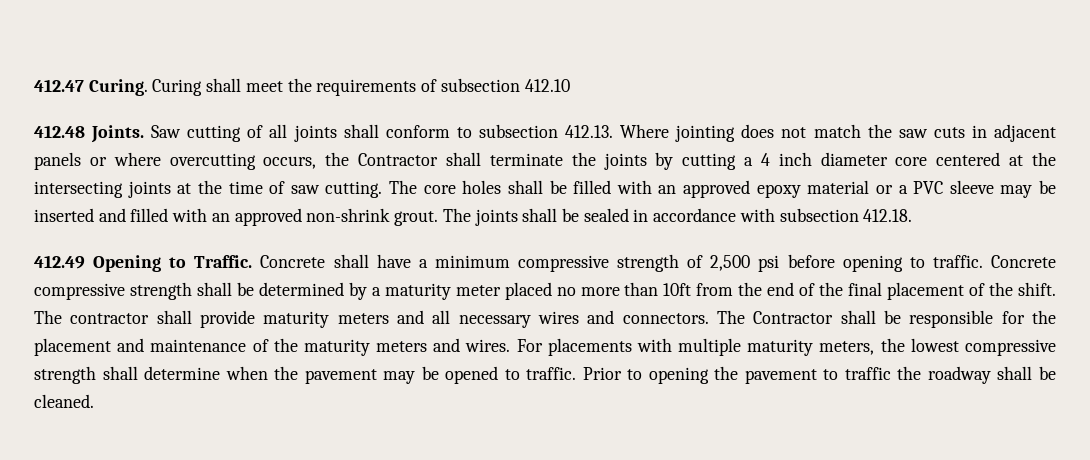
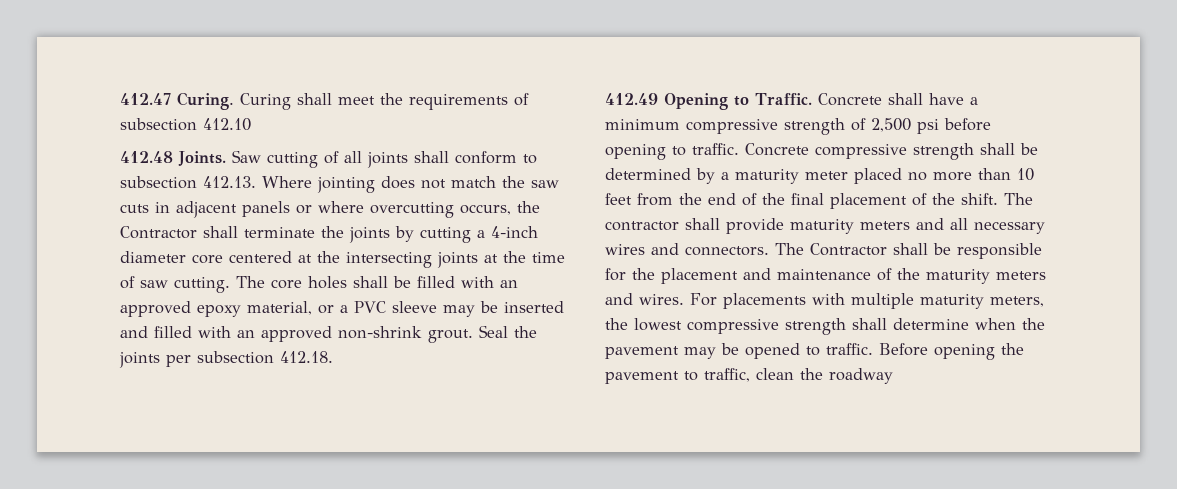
- Saw cutting of all joints shall conform to subsection 412.13. Where jointing does not match the saw cuts in adjacent panels or where overcutting occurs, the Contractor shall terminate the joints by cutting a 4 inch diameter core centered at the intersecting joints at the time of saw cutting.
+ Saw cutting of all joints shall conform to subsection 412.13. Where jointing does not match the saw cuts in adjacent panels or where overcutting occurs, the Contractor shall terminate the joints by cutting a 4-inch diameter core centered at the intersecting joints at the time of saw cutting.
- The core holes shall be filled with an approved epoxy material or a PVC sleeve may be inserted and filled with an approved non-shrink grout.
+ The core holes shall be filled with an approved epoxy material, or a PVC sleeve may be inserted and filled with an approved non-shrink grout.
- The joints shall be sealed in accordance with subsection 412.18.
+ Seal the joints per subsection 412.18.
- Concrete compressive strength shall be determined by a maturity meter placed no more than 10ft from the end of the final placement of the shift.
+ Concrete compressive strength shall be determined by a maturity meter placed no more than 10 feet from the end of the final placement of the shift.
- Prior to opening the pavement to traffic the roadway shall be cleaned.
+ Before opening the pavement to traffic, clean the roadway

